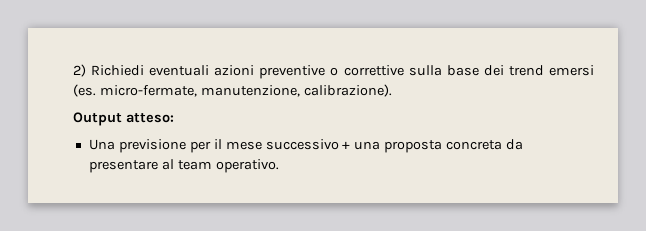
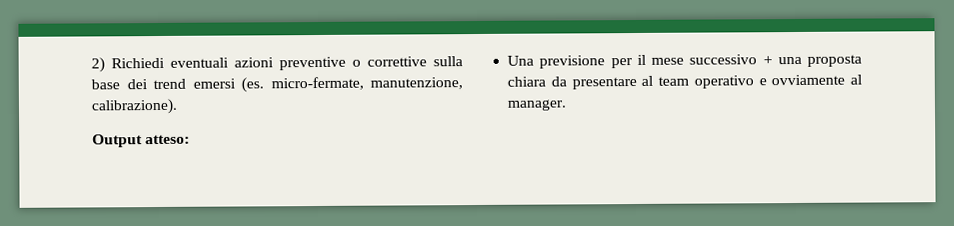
- Una previsione per il mese successivo + una proposta concreta da presentare al team operativo.
+ Una previsione per il mese successivo + una proposta chiara da presentare al team operativo e ovviamente al manager.

